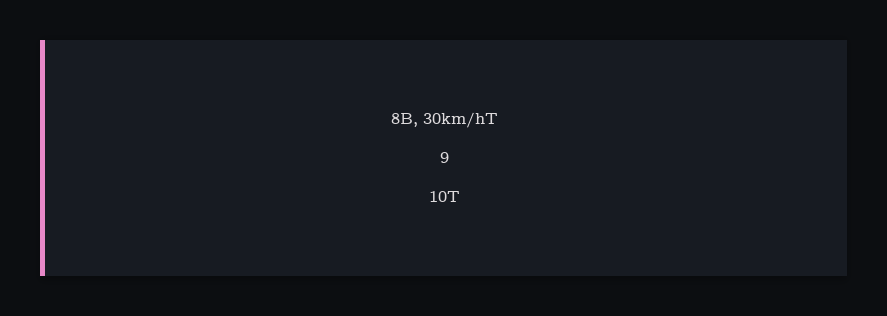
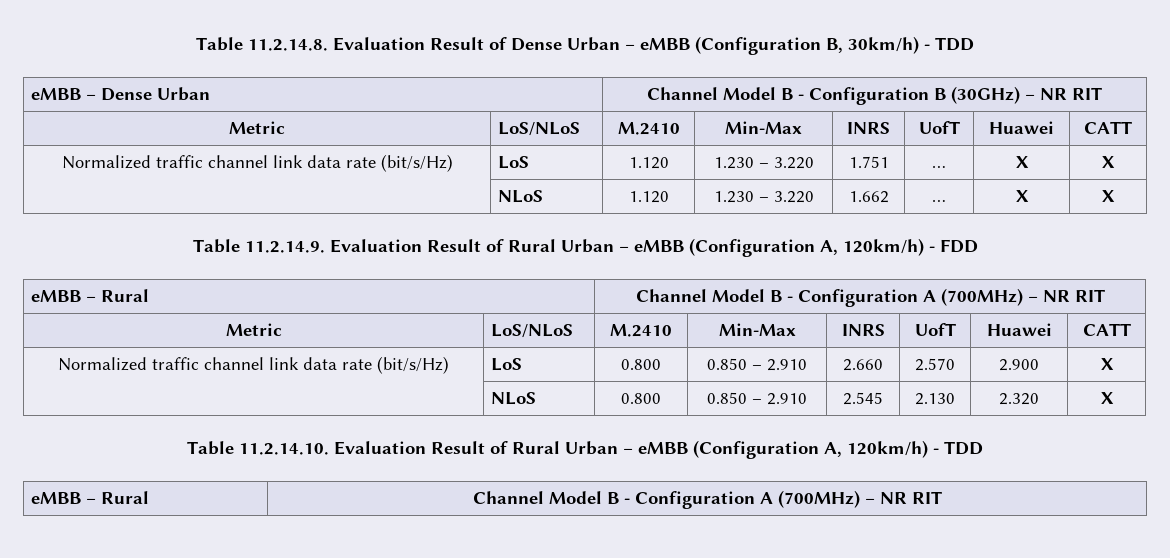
- 8B, 30km/hT
- 9
- 10T
+ Table 11.2.14.8. Evaluation Result of Dense Urban – eMBB (Configuration B, 30km/h) - TDD
+ eMBB – Dense Urban | Channel Model B - Configuration B (30GHz) – NR RIT
+ Metric | LoS/NLoS | M.2410 | Min-Max | INRS | UofT | Huawei | CATT
+ Normalized traffic channel link data rate (bit/s/Hz) | LoS | 1.120 | 1.230 – 3.220 | 1.751 | … | X | X
+ | NLoS | 1.120 | 1.230 – 3.220 | 1.662 | … | X | X
+ Table 11.2.14.9. Evaluation Result of Rural Urban – eMBB (Configuration A, 120km/h) - FDD
+ eMBB – Rural | Channel Model B - Configuration A (700MHz) – NR RIT
+ Metric | LoS/NLoS | M.2410 | Min-Max | INRS | UofT | Huawei | CATT
+ Normalized traffic channel link data rate (bit/s/Hz) | LoS | 0.800 | 0.850 – 2.910 | 2.660 | 2.570 | 2.900 | X
+ | NLoS | 0.800 | 0.850 – 2.910 | 2.545 | 2.130 | 2.320 | X
+ Table 11.2.14.10. Evaluation Result of Rural Urban – eMBB (Configuration A, 120km/h) - TDD
+ eMBB – Rural | Channel Model B - Configuration A (700MHz) – NR RIT

